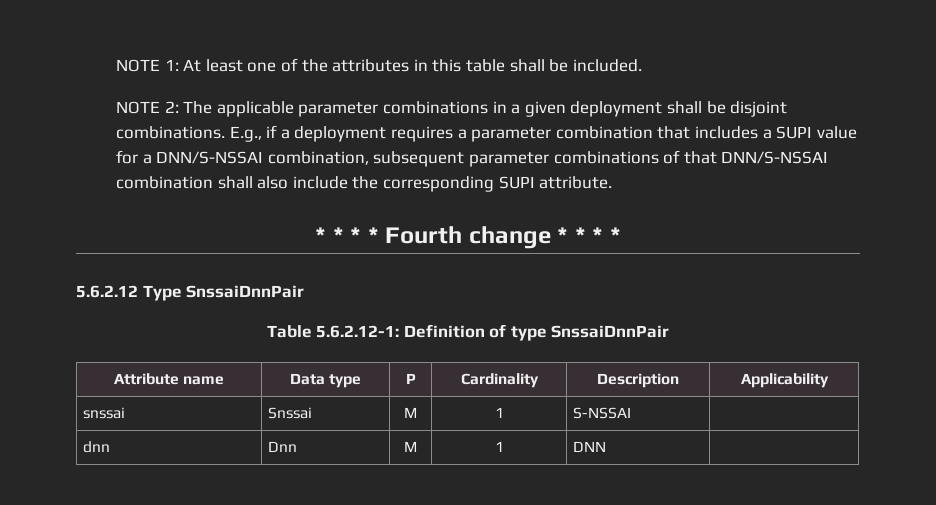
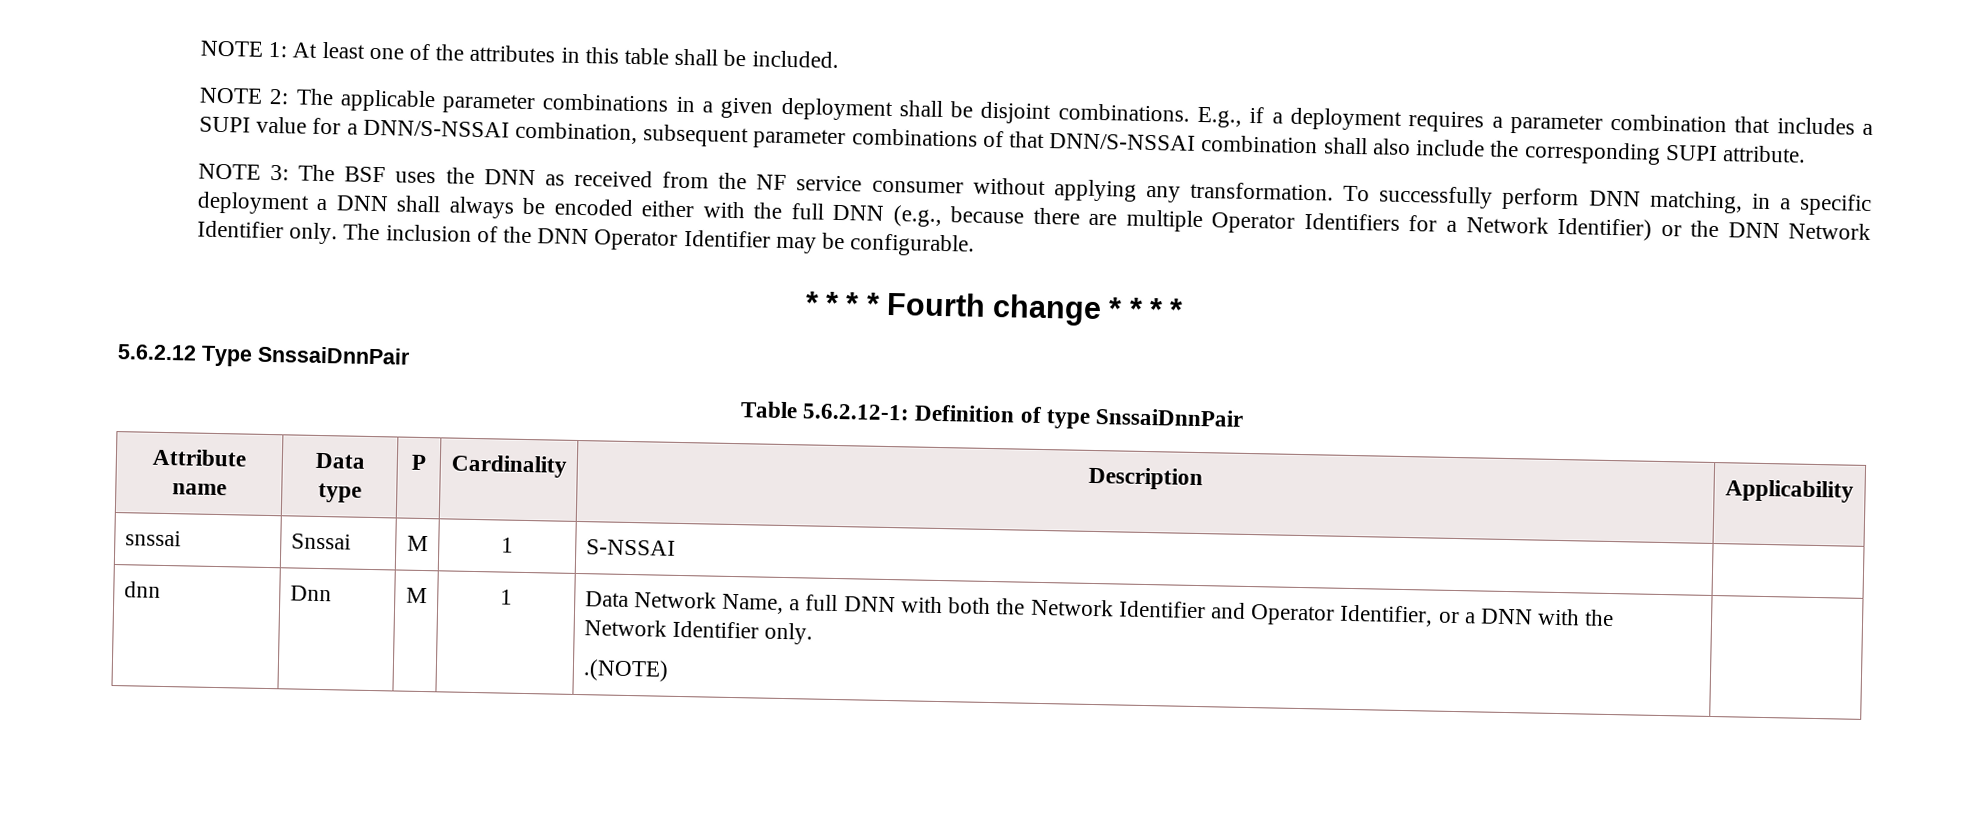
+ NOTE 3: The BSF uses the DNN as received from the NF service consumer without applying any transformation. To successfully perform DNN matching, in a specific deployment a DNN shall always be encoded either with the full DNN (e.g., because there are multiple Operator Identifiers for a Network Identifier) or the DNN Network Identifier only. The inclusion of the DNN Operator Identifier may be configurable.
- dnn | Dnn | M | 1 | DNN |
+ dnn | Dnn | M | 1 | Data Network Name, a full DNN with both the Network Identifier and Operator Identifier, or a DNN with the Network Identifier only.
+ .(NOTE) |

